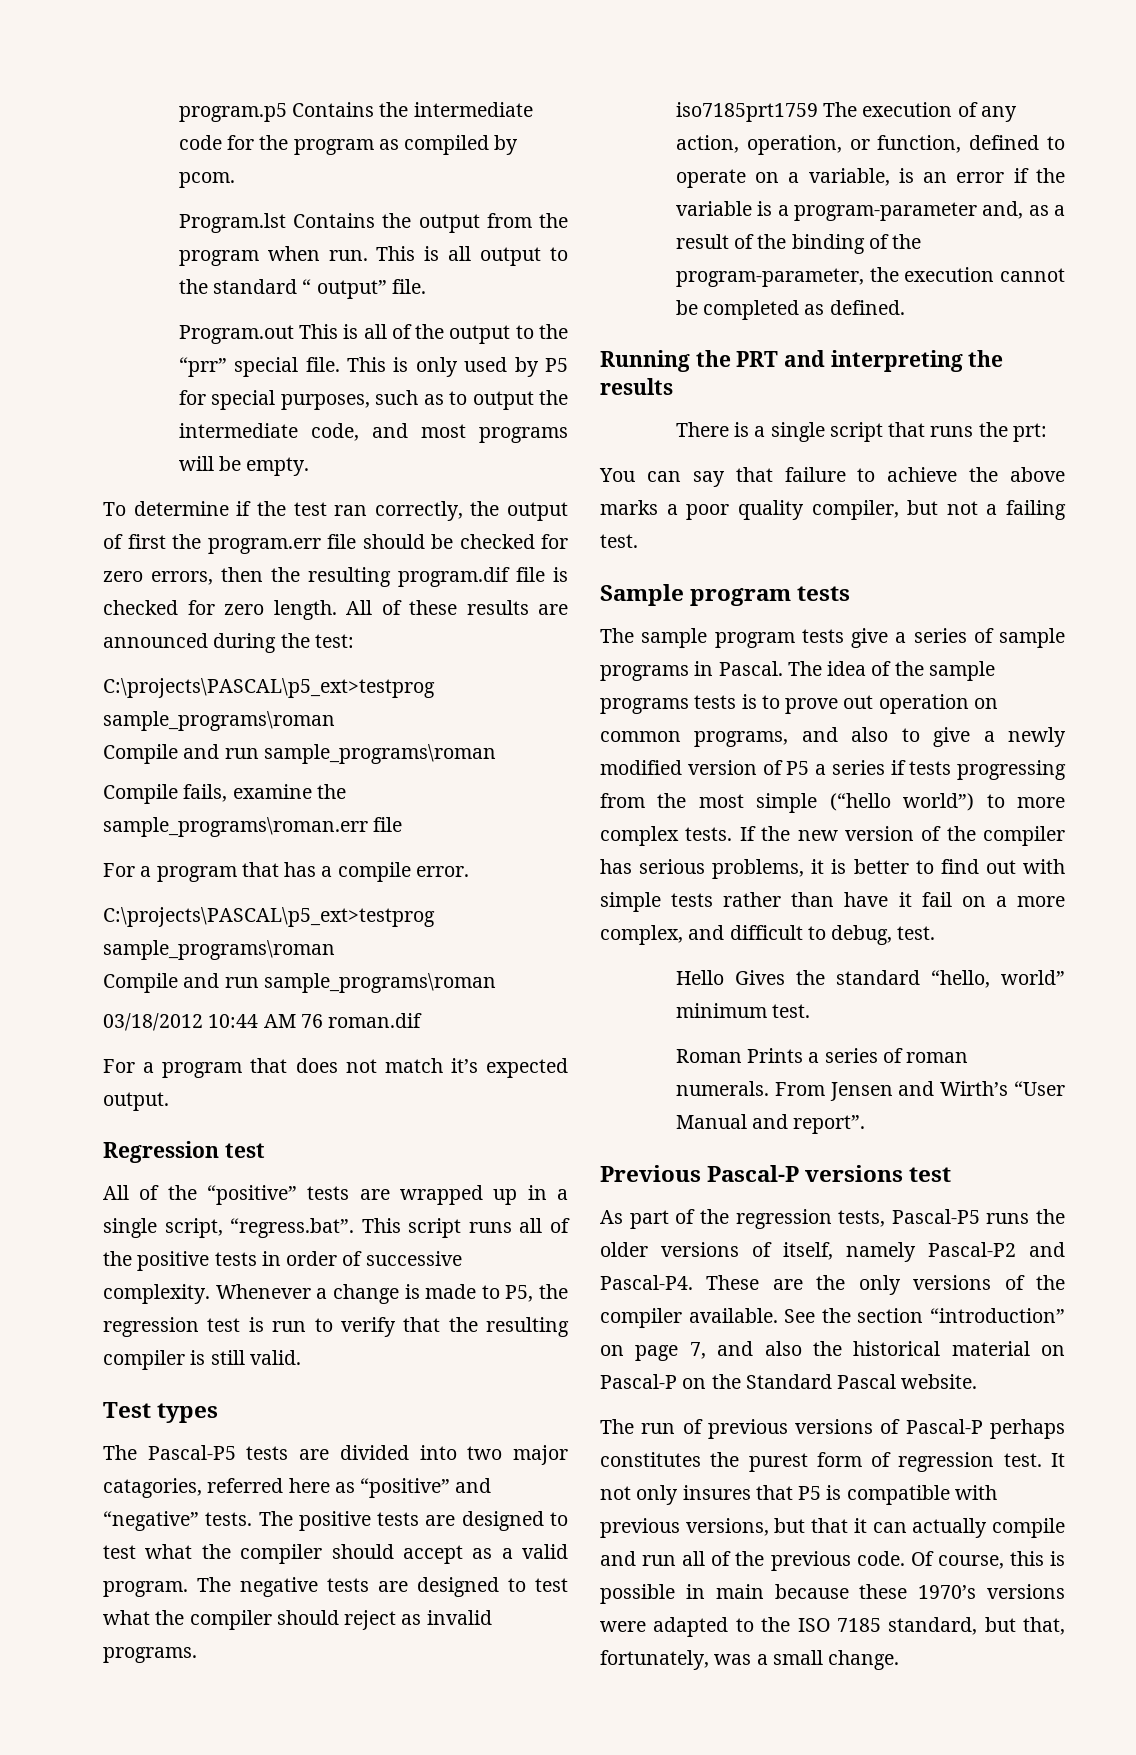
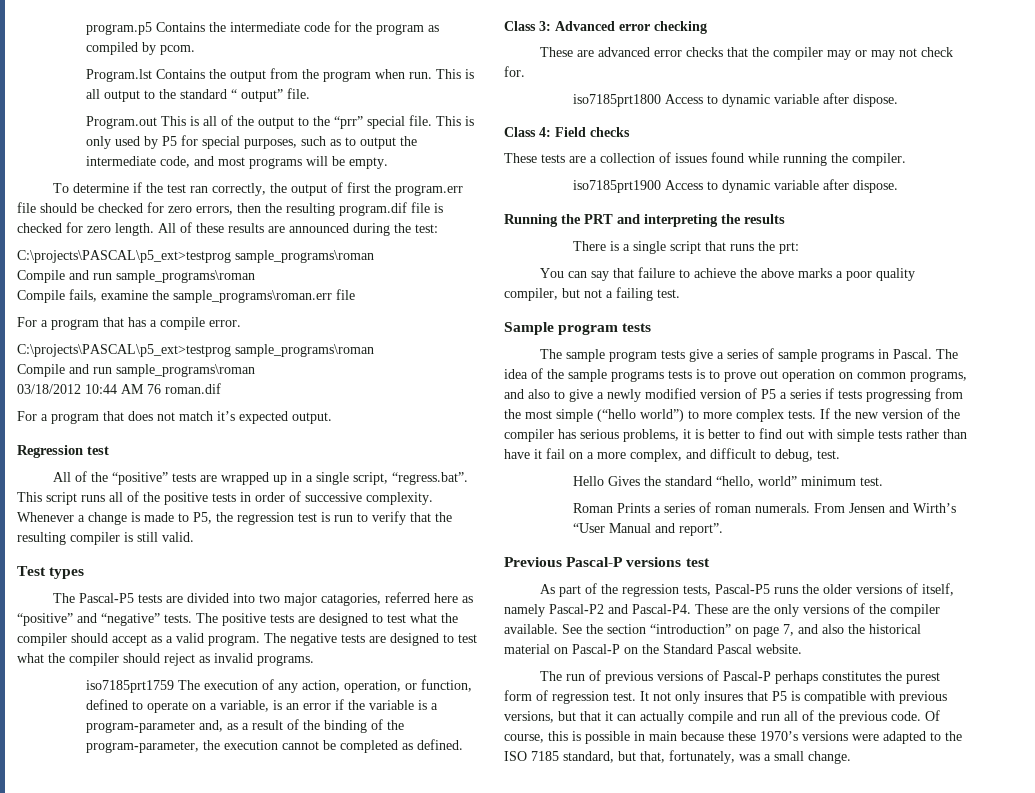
+ Class 3: Advanced error checking
+ These are advanced error checks that the compiler may or may not check for.
+ iso7185prt1800 Access to dynamic variable after dispose.
+ Class 4: Field checks
+ These tests are a collection of issues found while running the compiler.
+ iso7185prt1900 Access to dynamic variable after dispose.

